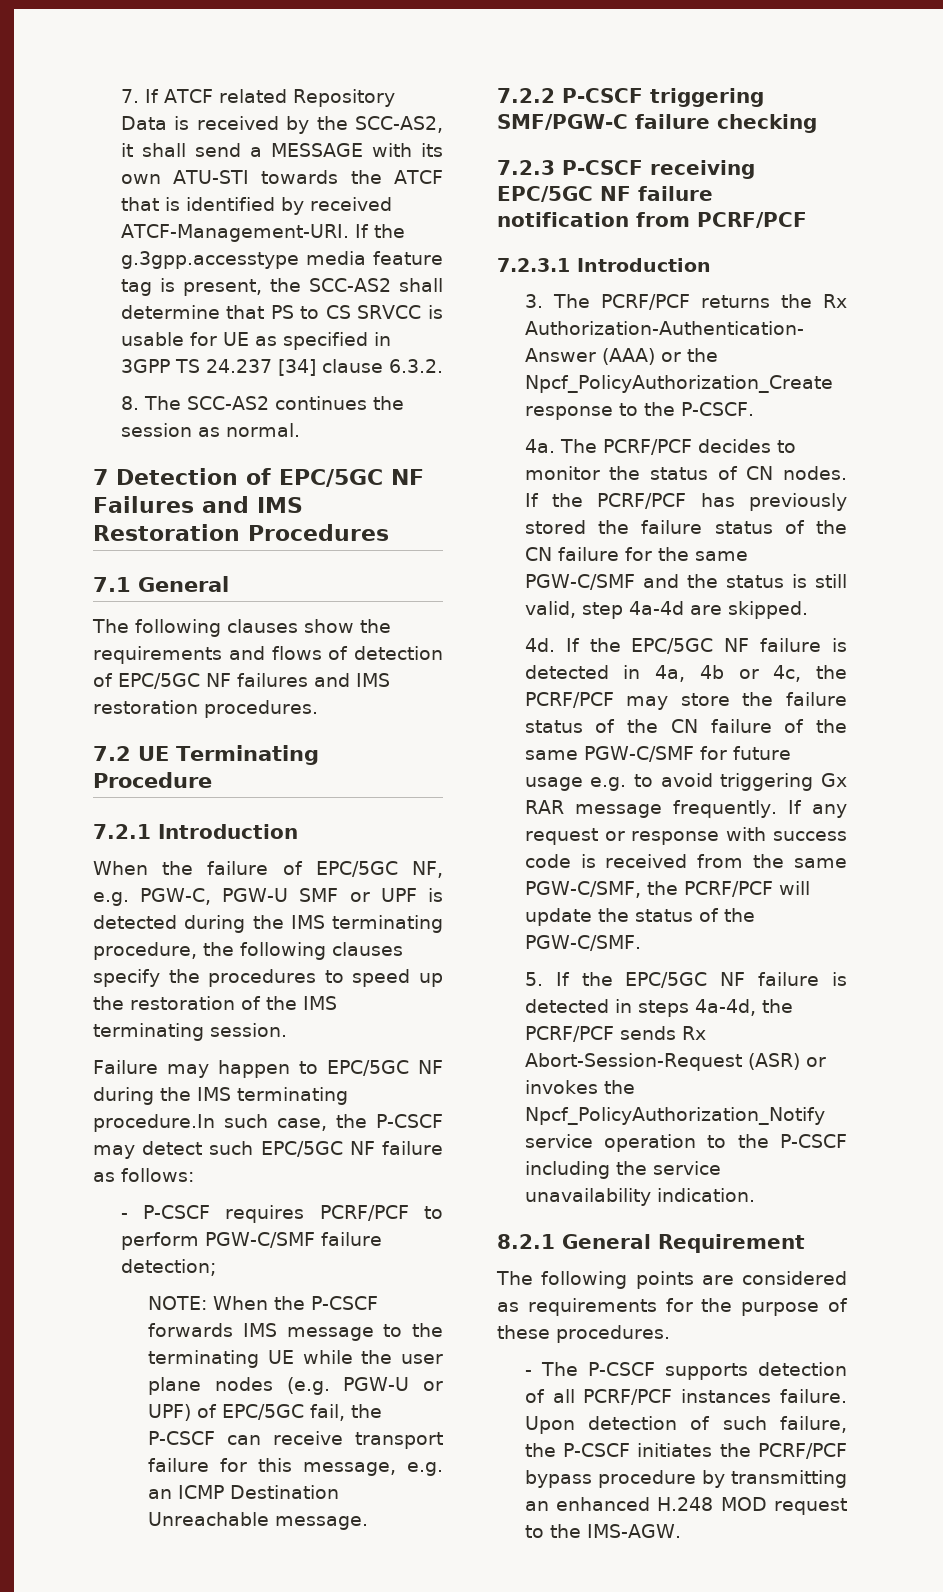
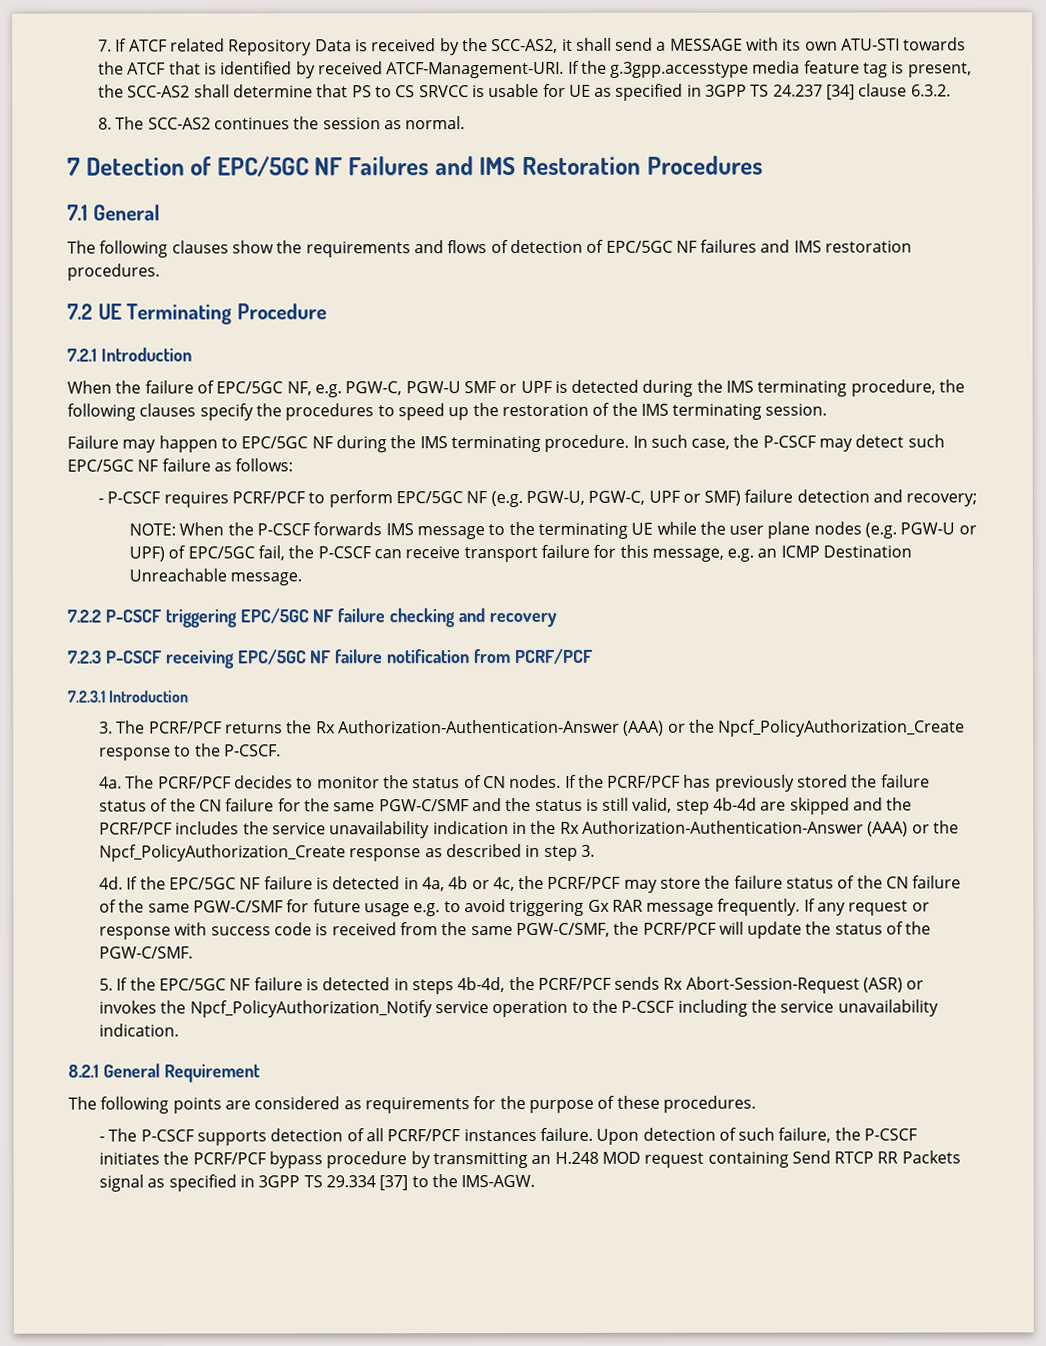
- Failure may happen to EPC/5GC NF during the IMS terminating procedure.In such case, the P-CSCF may detect such EPC/5GC NF failure as follows:
+ Failure may happen to EPC/5GC NF during the IMS terminating procedure. In such case, the P-CSCF may detect such EPC/5GC NF failure as follows:
- - P-CSCF requires PCRF/PCF to perform PGW-C/SMF failure detection;
+ - P-CSCF requires PCRF/PCF to perform EPC/5GC NF (e.g. PGW-U, PGW-C, UPF or SMF) failure detection and recovery;
- 7.2.2 P-CSCF triggering SMF/PGW-C failure checking
+ 7.2.2 P-CSCF triggering EPC/5GC NF failure checking and recovery
- If the PCRF/PCF has previously stored the failure status of the CN failure for the same PGW-C/SMF and the status is still valid, step 4a-4d are skipped.
+ If the PCRF/PCF has previously stored the failure status of the CN failure for the same PGW-C/SMF and the status is still valid, step 4b-4d are skipped and the PCRF/PCF includes the service unavailability indication in the Rx Authorization-Authentication-Answer (AAA) or the Npcf_PolicyAuthorization_Create response as described in step 3.
- 5. If the EPC/5GC NF failure is detected in steps 4a-4d, the PCRF/PCF sends Rx Abort-Session-Request (ASR) or invokes the Npcf_PolicyAuthorization_Notify service operation to the P-CSCF including the service unavailability indication.
+ 5. If the EPC/5GC NF failure is detected in steps 4b-4d, the PCRF/PCF sends Rx Abort-Session-Request (ASR) or invokes the Npcf_PolicyAuthorization_Notify service operation to the P-CSCF including the service unavailability indication.
- Upon detection of such failure, the P-CSCF initiates the PCRF/PCF bypass procedure by transmitting an enhanced H.248 MOD request to the IMS-AGW.
+ Upon detection of such failure, the P-CSCF initiates the PCRF/PCF bypass procedure by transmitting an H.248 MOD request containing Send RTCP RR Packets signal as specified in 3GPP TS 29.334 [37] to the IMS-AGW.

